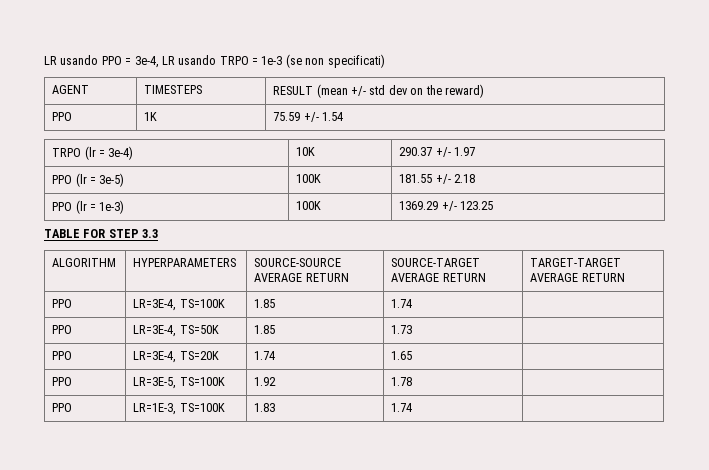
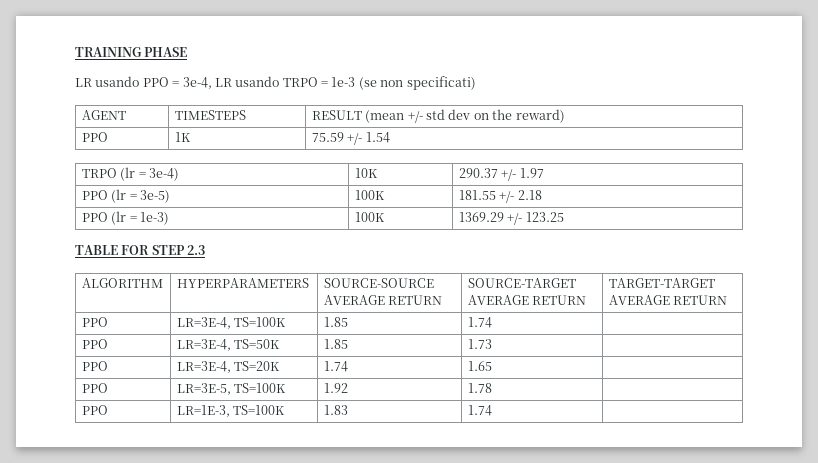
+ TRAINING PHASE
- TABLE FOR STEP 3.3
+ TABLE FOR STEP 2.3

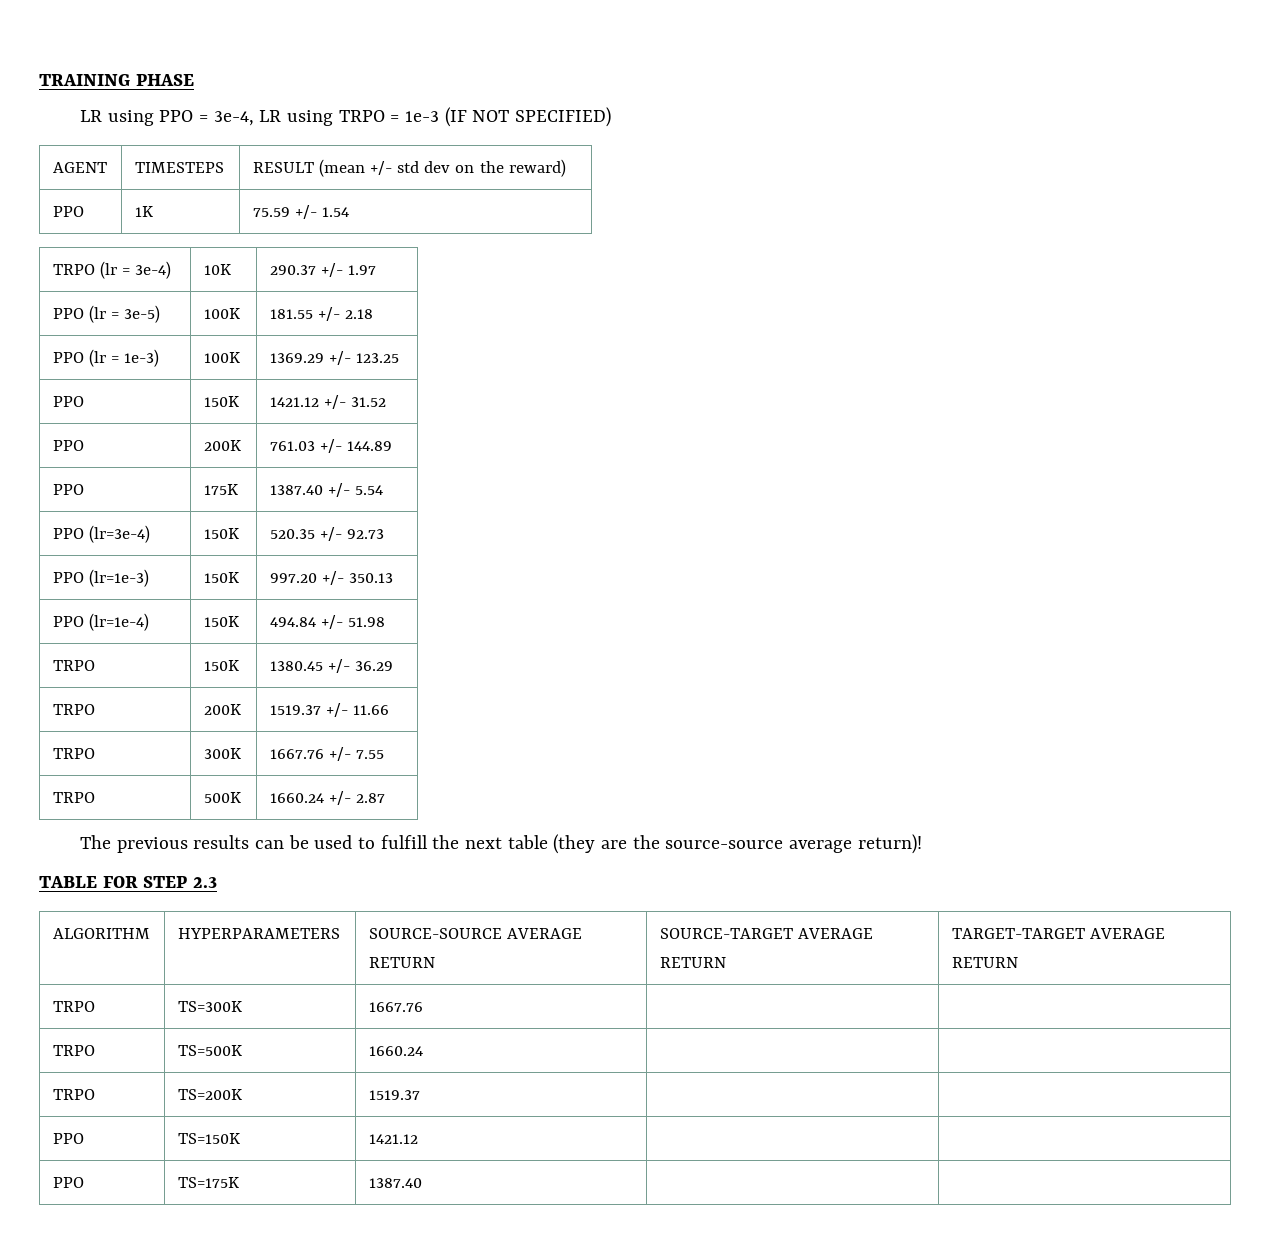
- LR usando PPO = 3e-4, LR usando TRPO = 1e-3 (se non specificati)
+ LR using PPO = 3e-4, LR using TRPO = 1e-3 (IF NOT SPECIFIED)
+ PPO | 150K | 1421.12 +/- 31.52
+ PPO | 200K | 761.03 +/- 144.89
+ PPO | 175K | 1387.40 +/- 5.54
+ PPO (lr=3e-4) | 150K | 520.35 +/- 92.73
+ PPO (lr=1e-3) | 150K | 997.20 +/- 350.13
+ PPO (lr=1e-4) | 150K | 494.84 +/- 51.98
+ TRPO | 150K | 1380.45 +/- 36.29
+ TRPO | 200K | 1519.37 +/- 11.66
+ TRPO | 300K | 1667.76 +/- 7.55
+ TRPO | 500K | 1660.24 +/- 2.87
+ The previous results can be used to fulfill the next table (they are the source-source average return)!
- PPO | LR=3E-4, TS=100K | 1.85 | 1.74 |
- PPO | LR=3E-4, TS=50K | 1.85 | 1.73 |
- PPO | LR=3E-4, TS=20K | 1.74 | 1.65 |
- PPO | LR=3E-5, TS=100K | 1.92 | 1.78 |
- PPO | LR=1E-3, TS=100K | 1.83 | 1.74 |
+ TRPO | TS=300K | 1667.76 | |
+ TRPO | TS=500K | 1660.24 | |
+ TRPO | TS=200K | 1519.37 | |
+ PPO | TS=150K | 1421.12 | |
+ PPO | TS=175K | 1387.40 | |

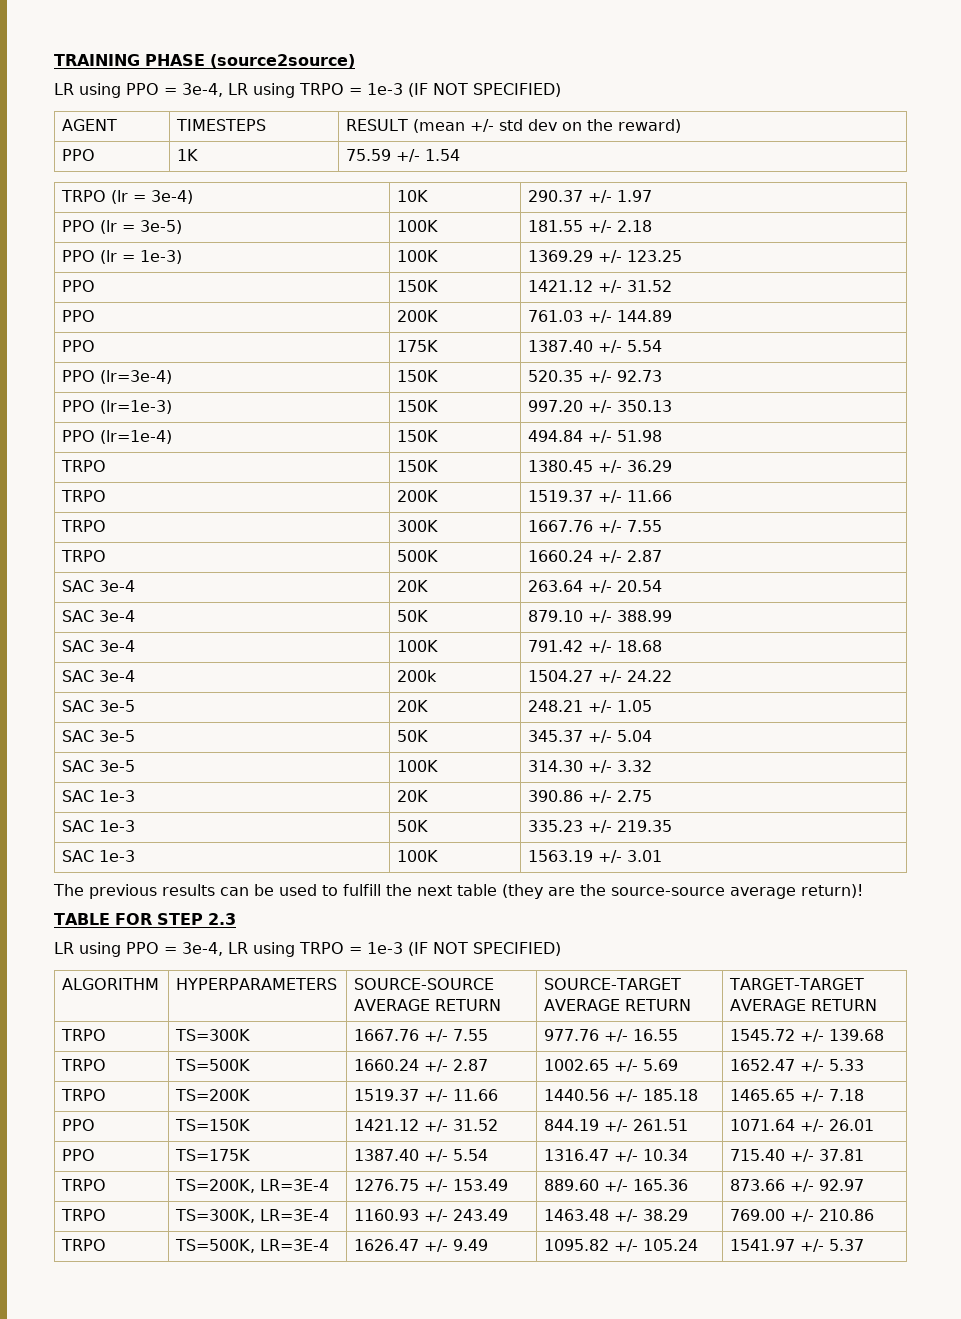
- TRAINING PHASE
+ TRAINING PHASE (source2source)
+ SAC 3e-4 | 20K | 263.64 +/- 20.54
+ SAC 3e-4 | 50K | 879.10 +/- 388.99
+ SAC 3e-4 | 100K | 791.42 +/- 18.68
+ SAC 3e-4 | 200k | 1504.27 +/- 24.22
+ SAC 3e-5 | 20K | 248.21 +/- 1.05
+ SAC 3e-5 | 50K | 345.37 +/- 5.04
+ SAC 3e-5 | 100K | 314.30 +/- 3.32
+ SAC 1e-3 | 20K | 390.86 +/- 2.75
+ SAC 1e-3 | 50K | 335.23 +/- 219.35
+ SAC 1e-3 | 100K | 1563.19 +/- 3.01
  TABLE FOR STEP 2.3
+ LR using PPO = 3e-4, LR using TRPO = 1e-3 (IF NOT SPECIFIED)
- TRPO | TS=300K | 1667.76 | |
- TRPO | TS=500K | 1660.24 | |
- TRPO | TS=200K | 1519.37 | |
- PPO | TS=150K | 1421.12 | |
- PPO | TS=175K | 1387.40 | |
+ TRPO | TS=300K | 1667.76 +/- 7.55 | 977.76 +/- 16.55 | 1545.72 +/- 139.68
+ TRPO | TS=500K | 1660.24 +/- 2.87 | 1002.65 +/- 5.69 | 1652.47 +/- 5.33
+ TRPO | TS=200K | 1519.37 +/- 11.66 | 1440.56 +/- 185.18 | 1465.65 +/- 7.18
+ PPO | TS=150K | 1421.12 +/- 31.52 | 844.19 +/- 261.51 | 1071.64 +/- 26.01
+ PPO | TS=175K | 1387.40 +/- 5.54 | 1316.47 +/- 10.34 | 715.40 +/- 37.81
+ TRPO | TS=200K, LR=3E-4 | 1276.75 +/- 153.49 | 889.60 +/- 165.36 | 873.66 +/- 92.97
+ TRPO | TS=300K, LR=3E-4 | 1160.93 +/- 243.49 | 1463.48 +/- 38.29 | 769.00 +/- 210.86
+ TRPO | TS=500K, LR=3E-4 | 1626.47 +/- 9.49 | 1095.82 +/- 105.24 | 1541.97 +/- 5.37

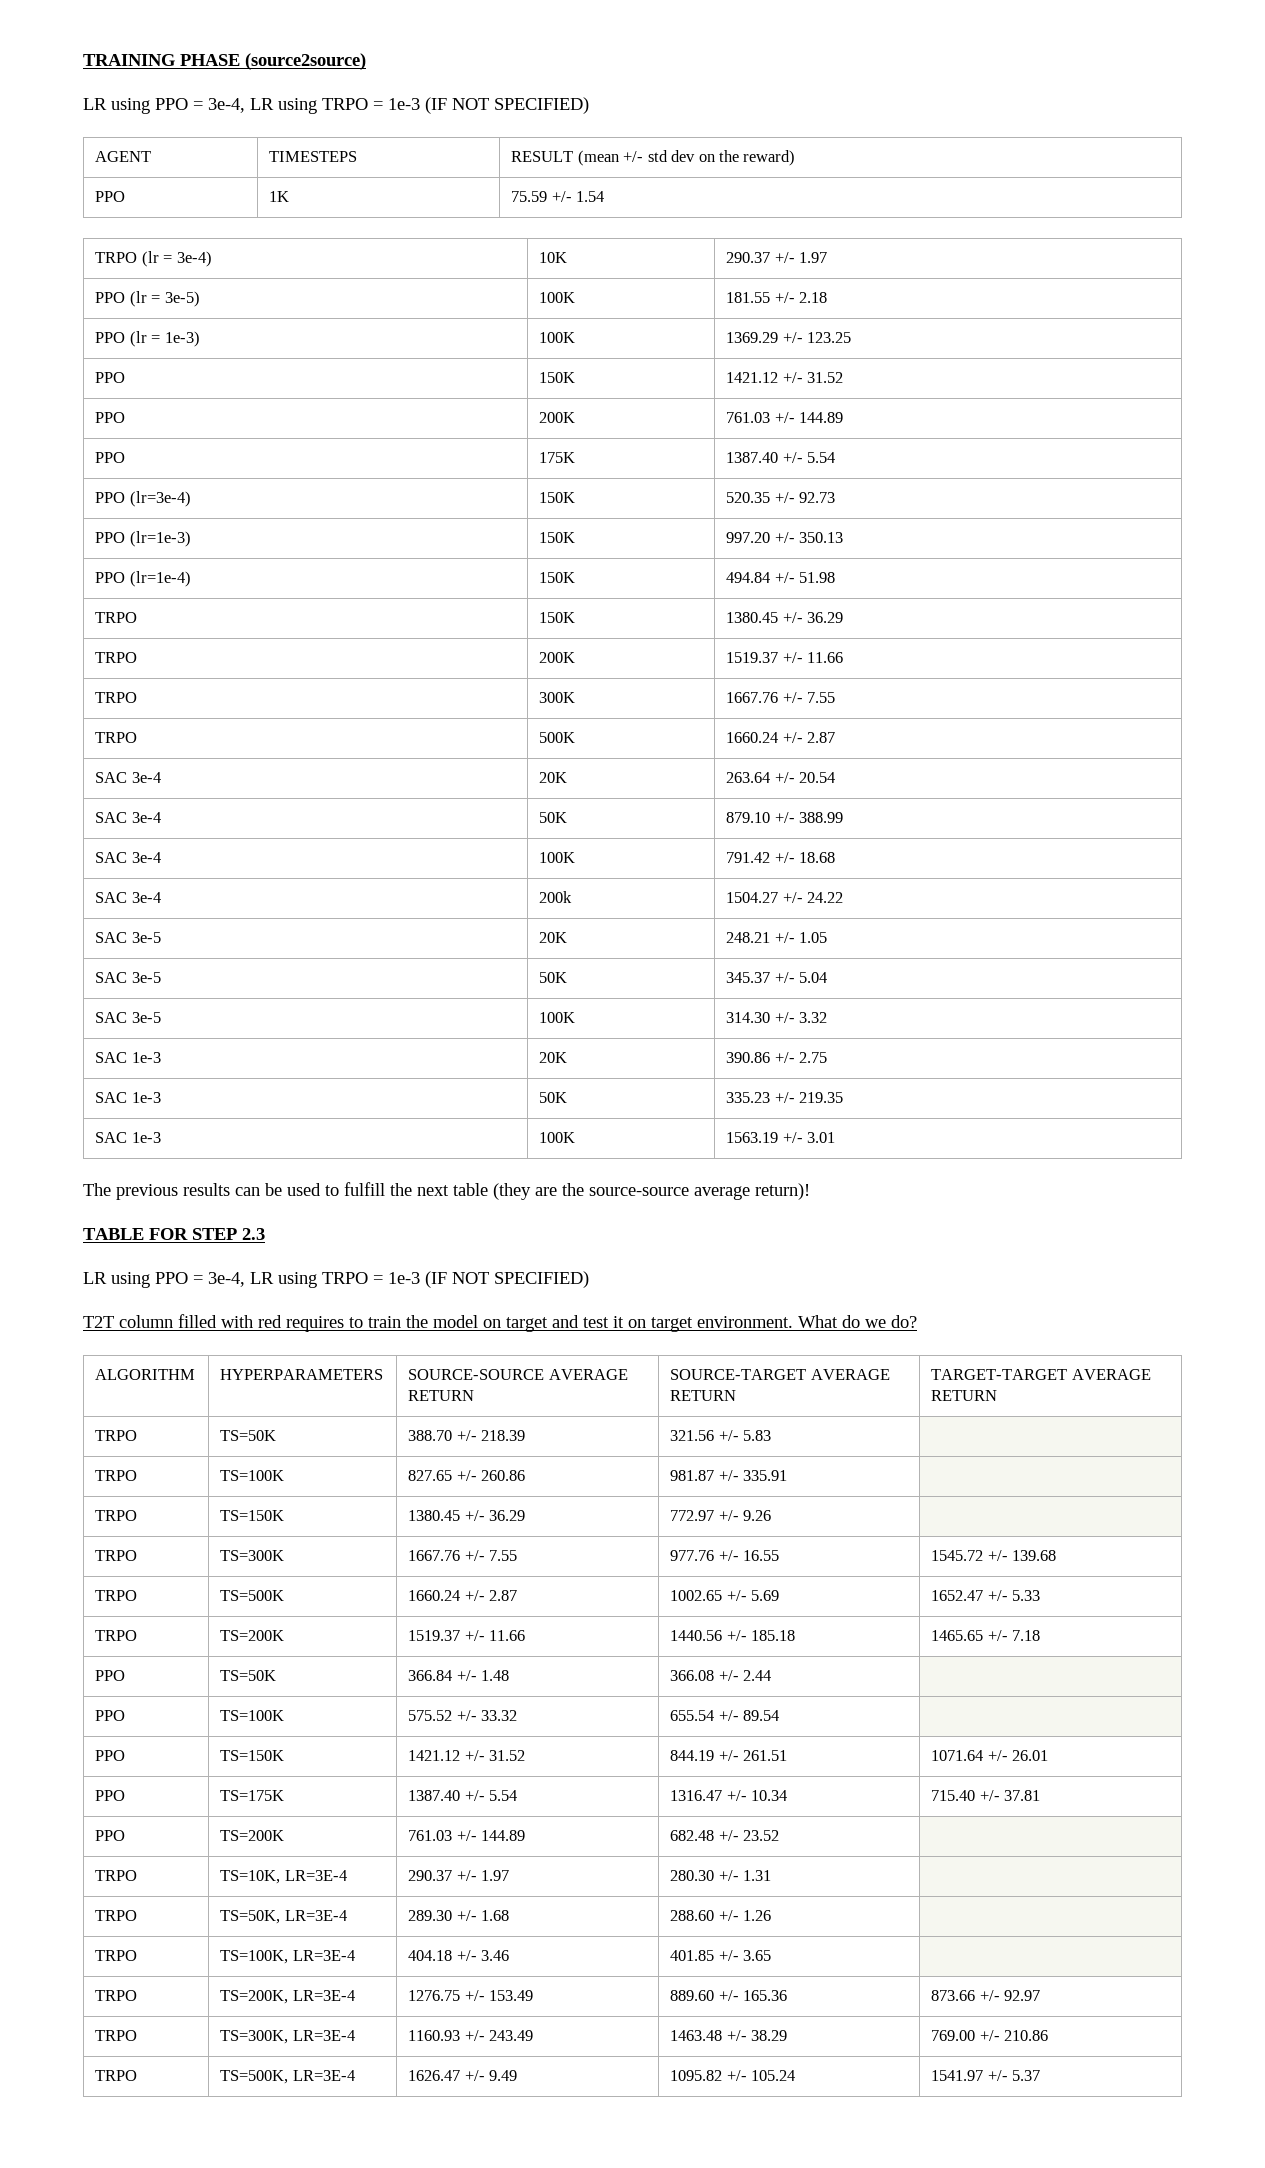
+ T2T column filled with red requires to train the model on target and test it on target environment. What do we do?
+ TRPO | TS=50K | 388.70 +/- 218.39 | 321.56 +/- 5.83 |
+ TRPO | TS=100K | 827.65 +/- 260.86 | 981.87 +/- 335.91 |
+ TRPO | TS=150K | 1380.45 +/- 36.29 | 772.97 +/- 9.26 |
+ PPO | TS=50K | 366.84 +/- 1.48 | 366.08 +/- 2.44 |
+ PPO | TS=100K | 575.52 +/- 33.32 | 655.54 +/- 89.54 |
+ PPO | TS=200K | 761.03 +/- 144.89 | 682.48 +/- 23.52 |
+ TRPO | TS=10K, LR=3E-4 | 290.37 +/- 1.97 | 280.30 +/- 1.31 |
+ TRPO | TS=50K, LR=3E-4 | 289.30 +/- 1.68 | 288.60 +/- 1.26 |
+ TRPO | TS=100K, LR=3E-4 | 404.18 +/- 3.46 | 401.85 +/- 3.65 |

